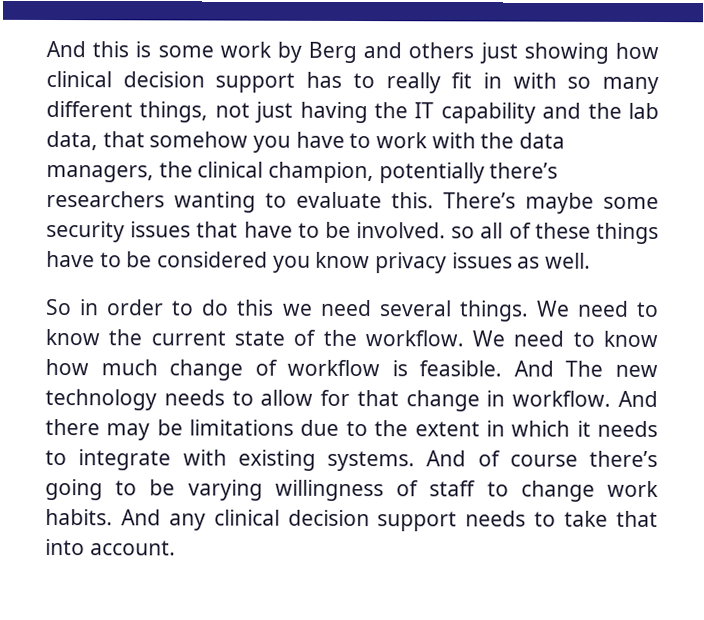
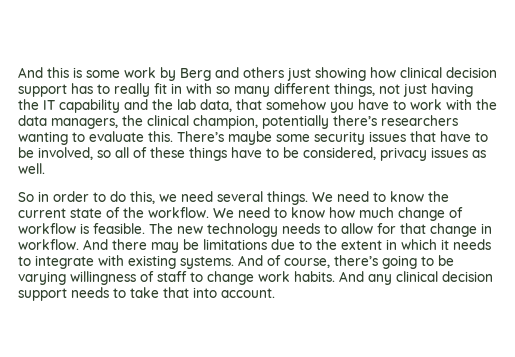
- There’s maybe some security issues that have to be involved. so all of these things have to be considered you know privacy issues as well.
+ There’s maybe some security issues that have to be involved, so all of these things have to be considered, privacy issues as well.
- So in order to do this we need several things.
+ So in order to do this, we need several things.
- And The new technology needs to allow for that change in workflow.
+ The new technology needs to allow for that change in workflow.
- And of course there’s going to be varying willingness of staff to change work habits.
+ And of course, there’s going to be varying willingness of staff to change work habits.

